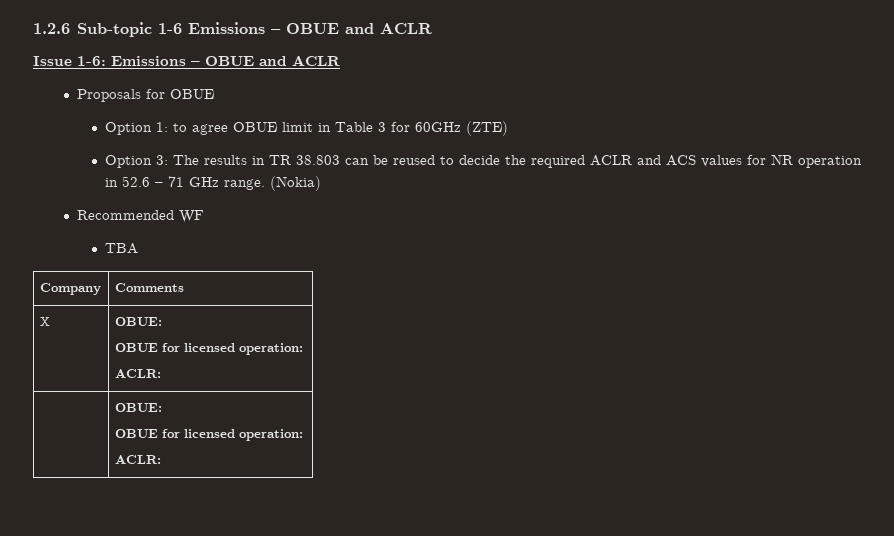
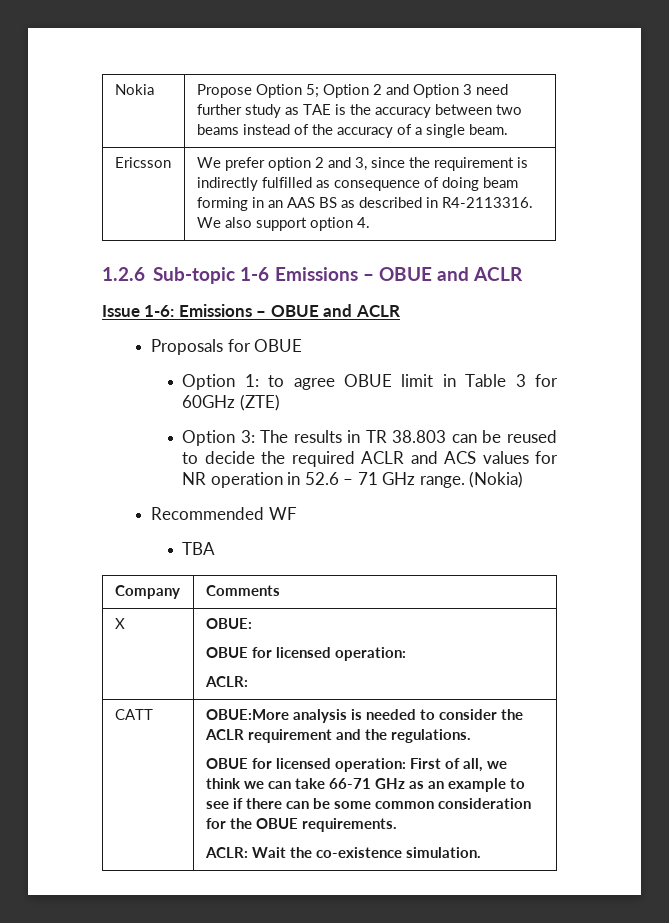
+ Nokia | Propose Option 5; Option 2 and Option 3 need further study as TAE is the accuracy between two beams instead of the accuracy of a single beam.
+ Ericsson | We prefer option 2 and 3, since the requirement is indirectly fulfilled as consequence of doing beam forming in an AAS BS as described in R4-2113316. We also support option 4.
  X | OBUE:
  OBUE for licensed operation:
  ACLR:
- | OBUE:
- OBUE for licensed operation:
- ACLR:
+ CATT | OBUE:More analysis is needed to consider the ACLR requirement and the regulations.
+ OBUE for licensed operation: First of all, we think we can take 66-71 GHz as an example to see if there can be some common consideration for the OBUE requirements.
+ ACLR: Wait the co-existence simulation.

